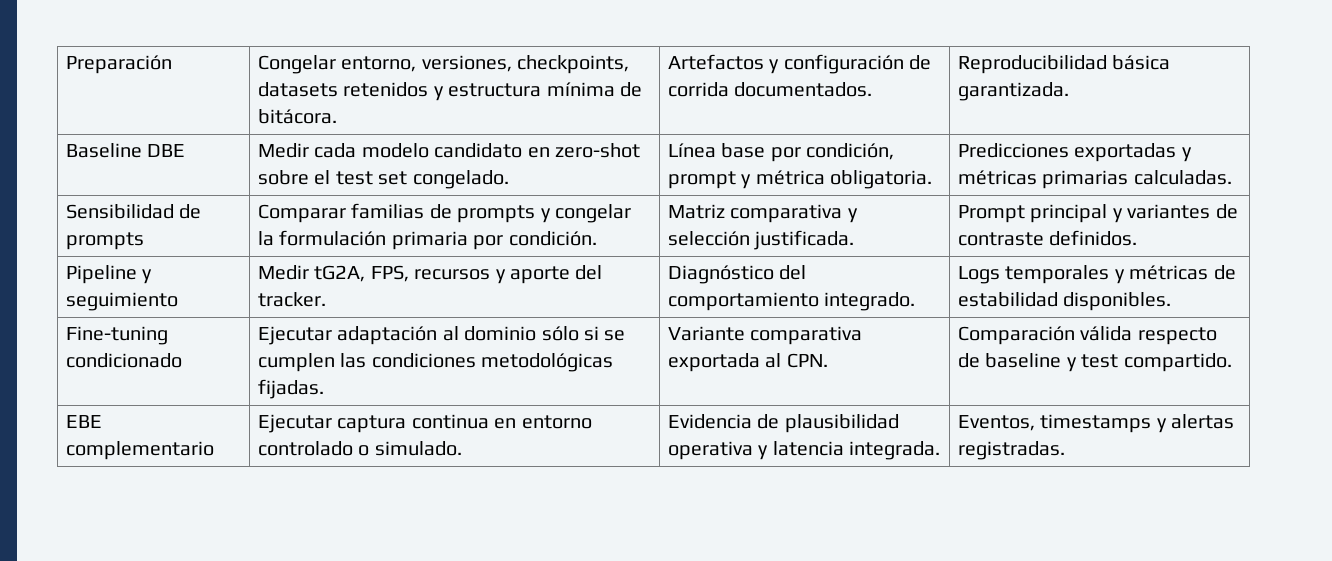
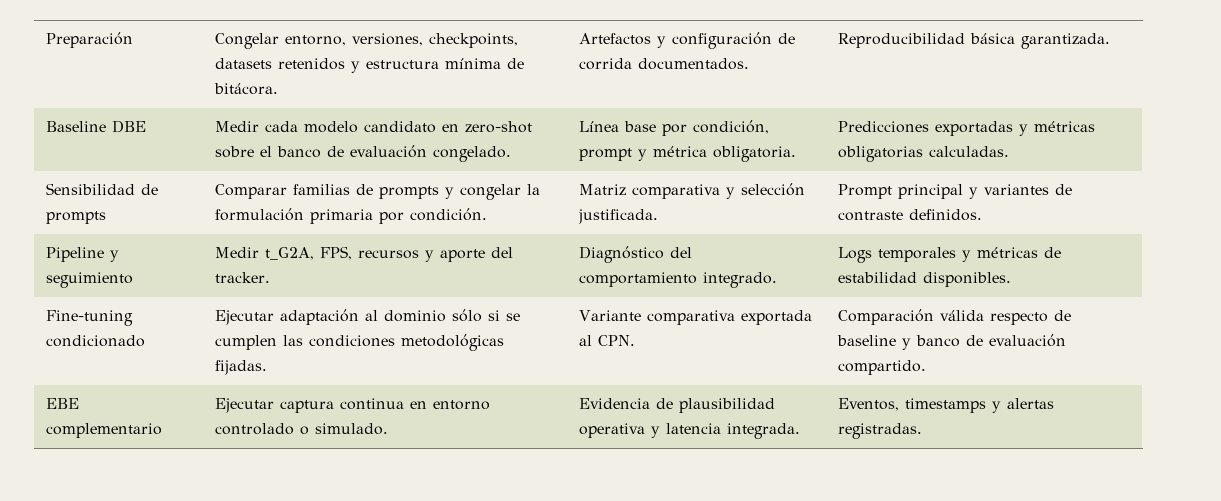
- Baseline DBE | Medir cada modelo candidato en zero-shot sobre el test set congelado. | Línea base por condición, prompt y métrica obligatoria. | Predicciones exportadas y métricas primarias calculadas.
+ Baseline DBE | Medir cada modelo candidato en zero-shot sobre el banco de evaluación congelado. | Línea base por condición, prompt y métrica obligatoria. | Predicciones exportadas y métricas obligatorias calculadas.
- Pipeline y seguimiento | Medir tG2A, FPS, recursos y aporte del tracker. | Diagnóstico del comportamiento integrado. | Logs temporales y métricas de estabilidad disponibles.
+ Pipeline y seguimiento | Medir t_G2A, FPS, recursos y aporte del tracker. | Diagnóstico del comportamiento integrado. | Logs temporales y métricas de estabilidad disponibles.
- Fine-tuning condicionado | Ejecutar adaptación al dominio sólo si se cumplen las condiciones metodológicas fijadas. | Variante comparativa exportada al CPN. | Comparación válida respecto de baseline y test compartido.
+ Fine-tuning condicionado | Ejecutar adaptación al dominio sólo si se cumplen las condiciones metodológicas fijadas. | Variante comparativa exportada al CPN. | Comparación válida respecto de baseline y banco de evaluación compartido.

